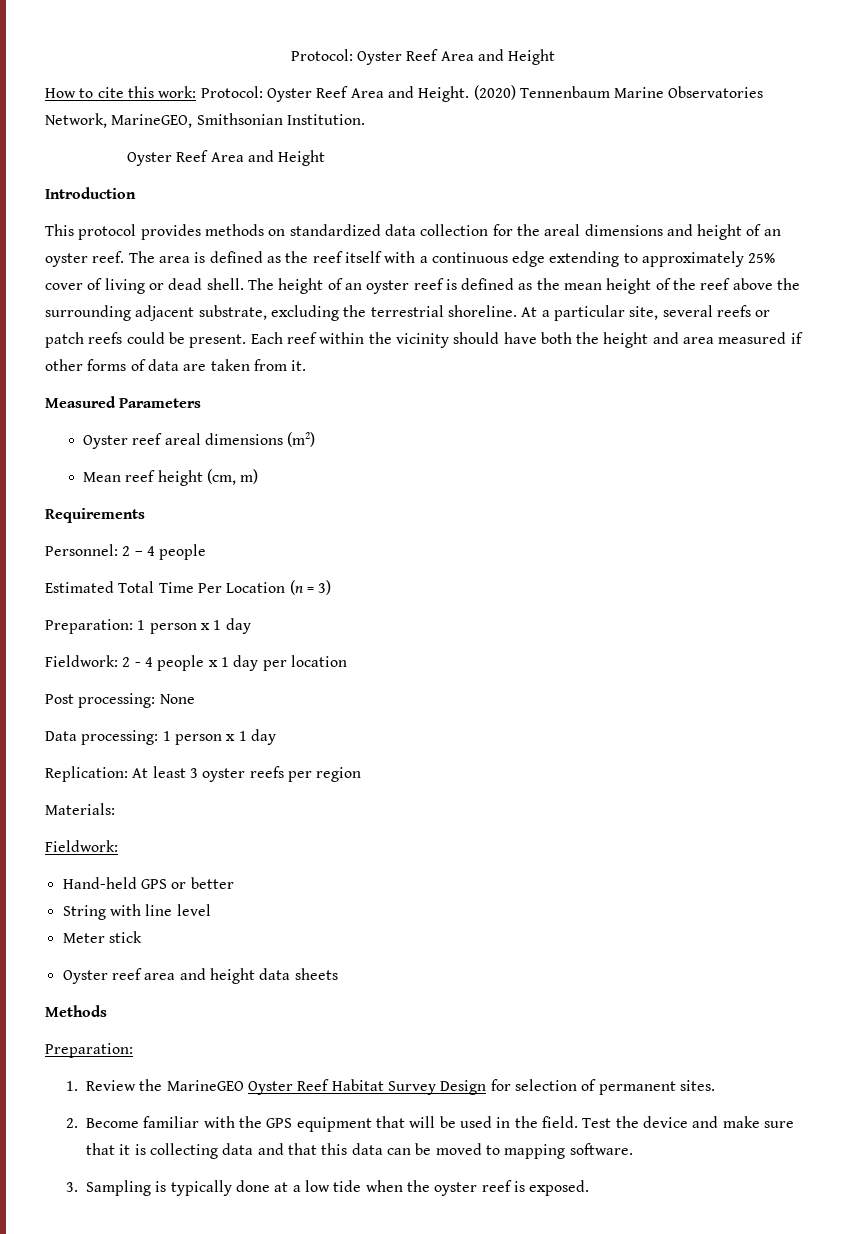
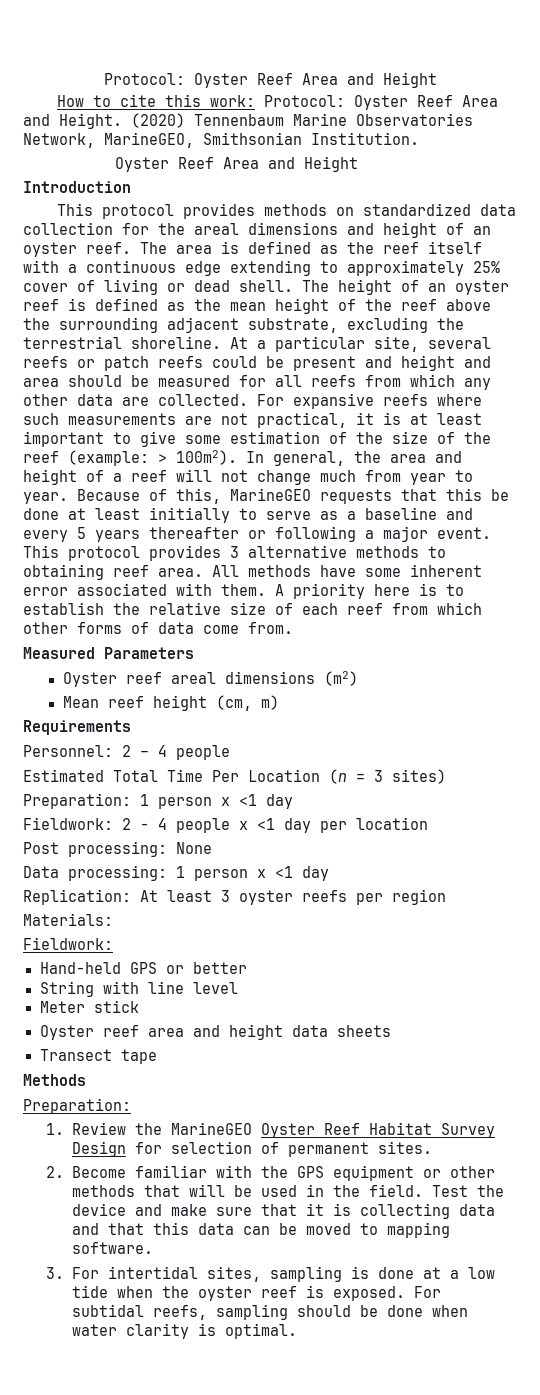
- At a particular site, several reefs or patch reefs could be present. Each reef within the vicinity should have both the height and area measured if other forms of data are taken from it.
+ At a particular site, several reefs or patch reefs could be present and height and area should be measured for all reefs from which any other data are collected. For expansive reefs where such measurements are not practical, it is at least important to give some estimation of the size of the reef (example: > 100m2). In general, the area and height of a reef will not change much from year to year. Because of this, MarineGEO requests that this be done at least initially to serve as a baseline and every 5 years thereafter or following a major event. This protocol provides 3 alternative methods to obtaining reef area. All methods have some inherent error associated with them. A priority here is to establish the relative size of each reef from which other forms of data come from.
- Estimated Total Time Per Location (n = 3)
+ Estimated Total Time Per Location (n = 3 sites)
- Preparation: 1 person x 1 day
+ Preparation: 1 person x <1 day
- Fieldwork: 2 - 4 people x 1 day per location
+ Fieldwork: 2 - 4 people x <1 day per location
- Data processing: 1 person x 1 day
+ Data processing: 1 person x <1 day
+ Transect tape
- 2. Become familiar with the GPS equipment that will be used in the field.
+ 2. Become familiar with the GPS equipment or other methods that will be used in the field.
- 3. Sampling is typically done at a low tide when the oyster reef is exposed.
+ 3. For intertidal sites, sampling is done at a low tide when the oyster reef is exposed.
+ For subtidal reefs, sampling should be done when water clarity is optimal.

